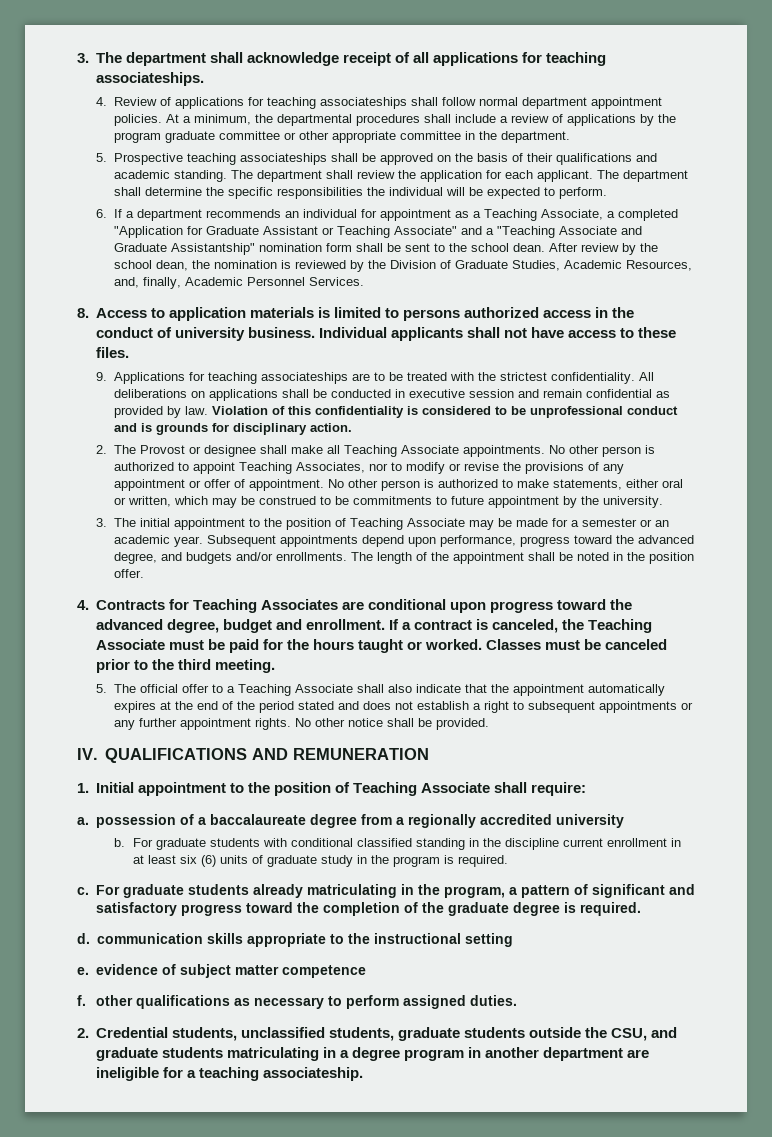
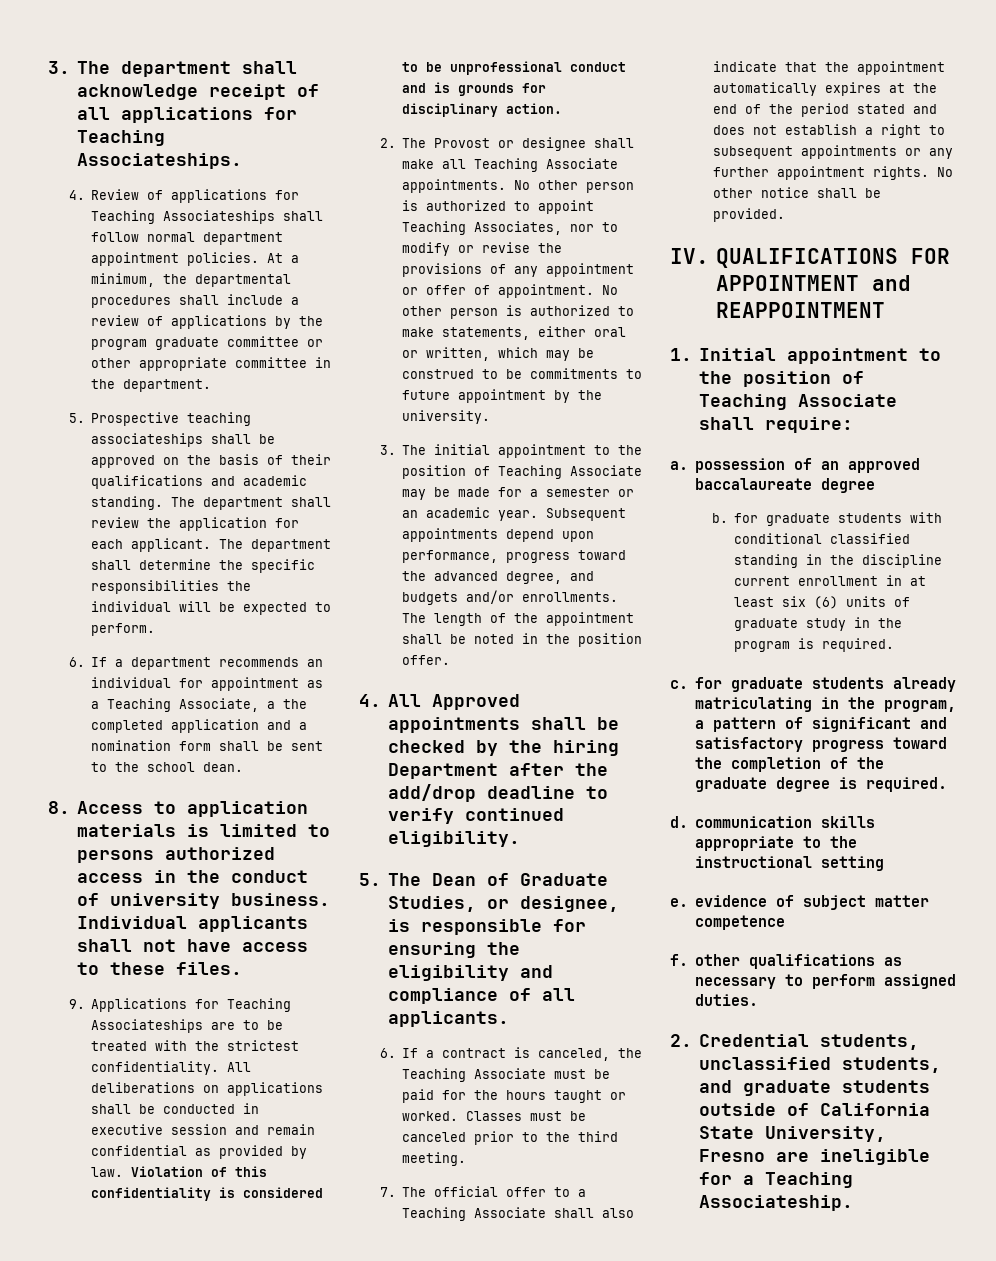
- 3. The department shall acknowledge receipt of all applications for teaching associateships.
+ 3. The department shall acknowledge receipt of all applications for Teaching Associateships.
- 4. Review of applications for teaching associateships shall follow normal department appointment policies.
+ 4. Review of applications for Teaching Associateships shall follow normal department appointment policies.
- 6. If a department recommends an individual for appointment as a Teaching Associate, a completed "Application for Graduate Assistant or Teaching Associate" and a "Teaching Associate and Graduate Assistantship" nomination form shall be sent to the school dean. After review by the school dean, the nomination is reviewed by the Division of Graduate Studies, Academic Resources, and, finally, Academic Personnel Services.
+ 6. If a department recommends an individual for appointment as a Teaching Associate, a the completed application and a nomination form shall be sent to the school dean.
- 9. Applications for teaching associateships are to be treated with the strictest confidentiality.
+ 9. Applications for Teaching Associateships are to be treated with the strictest confidentiality.
- 4. Contracts for Teaching Associates are conditional upon progress toward the advanced degree, budget and enrollment. If a contract is canceled, the Teaching Associate must be paid for the hours taught or worked.
+ 4. All Approved appointments shall be checked by the hiring Department after the add/drop deadline to verify continued eligibility.
+ 5. The Dean of Graduate Studies, or designee, is responsible for ensuring the eligibility and compliance of all applicants.
+ 6. If a contract is canceled, the Teaching Associate must be paid for the hours taught or worked.
- 5. The official offer to a Teaching Associate shall also indicate that the appointment automatically expires at the end of the period stated and does not establish a right to subsequent appointments or any further appointment rights.
+ 7. The official offer to a Teaching Associate shall also indicate that the appointment automatically expires at the end of the period stated and does not establish a right to subsequent appointments or any further appointment rights.
- IV. QUALIFICATIONS AND REMUNERATION
+ IV. QUALIFICATIONS FOR APPOINTMENT and REAPPOINTMENT
- a. possession of a baccalaureate degree from a regionally accredited university
+ a. possession of an approved baccalaureate degree
- b. For graduate students with conditional classified standing in the discipline current enrollment in at least six (6) units of graduate study in the program is required.
+ b. for graduate students with conditional classified standing in the discipline current enrollment in at least six (6) units of graduate study in the program is required.
- c. For graduate students already matriculating in the program, a pattern of significant and satisfactory progress toward the completion of the graduate degree is required.
+ c. for graduate students already matriculating in the program, a pattern of significant and satisfactory progress toward the completion of the graduate degree is required.
- 2. Credential students, unclassified students, graduate students outside the CSU, and graduate students matriculating in a degree program in another department are ineligible for a teaching associateship.
+ 2. Credential students, unclassified students, and graduate students outside of California State University, Fresno are ineligible for a Teaching Associateship.

